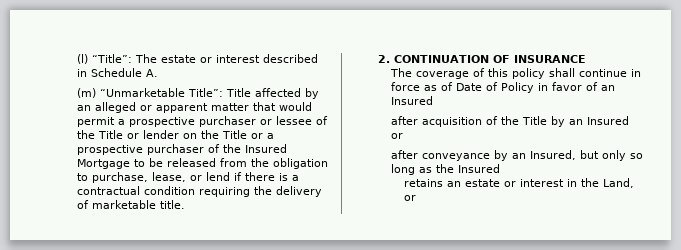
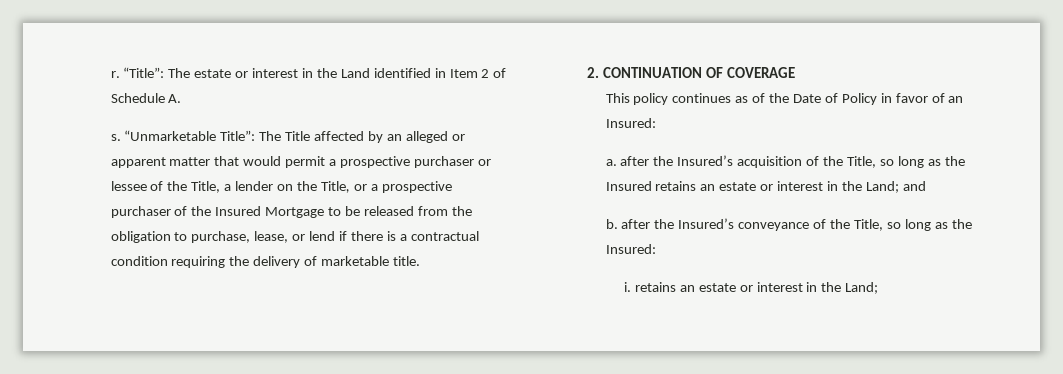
- (l) “Title”: The estate or interest described in Schedule A.
+ r. “Title”: The estate or interest in the Land identified in Item 2 of Schedule A.
- (m) “Unmarketable Title”: Title affected by an alleged or apparent matter that would permit a prospective purchaser or lessee of the Title or lender on the Title or a prospective purchaser of the Insured Mortgage to be released from the obligation to purchase, lease, or lend if there is a contractual condition requiring the delivery of marketable title.
+ s. “Unmarketable Title”: The Title affected by an alleged or apparent matter that would permit a prospective purchaser or lessee of the Title, a lender on the Title, or a prospective purchaser of the Insured Mortgage to be released from the obligation to purchase, lease, or lend if there is a contractual condition requiring the delivery of marketable title.
- 2. CONTINUATION OF INSURANCE
- The coverage of this policy shall continue in force as of Date of Policy in favor of an Insured
- after acquisition of the Title by an Insured or
- after conveyance by an Insured, but only so long as the Insured
- retains an estate or interest in the Land, or
+ 2. CONTINUATION OF COVERAGE
+ This policy continues as of the Date of Policy in favor of an Insured:
+ a. after the Insured’s acquisition of the Title, so long as the Insured retains an estate or interest in the Land; and
+ b. after the Insured’s conveyance of the Title, so long as the Insured:
+ i. retains an estate or interest in the Land;

